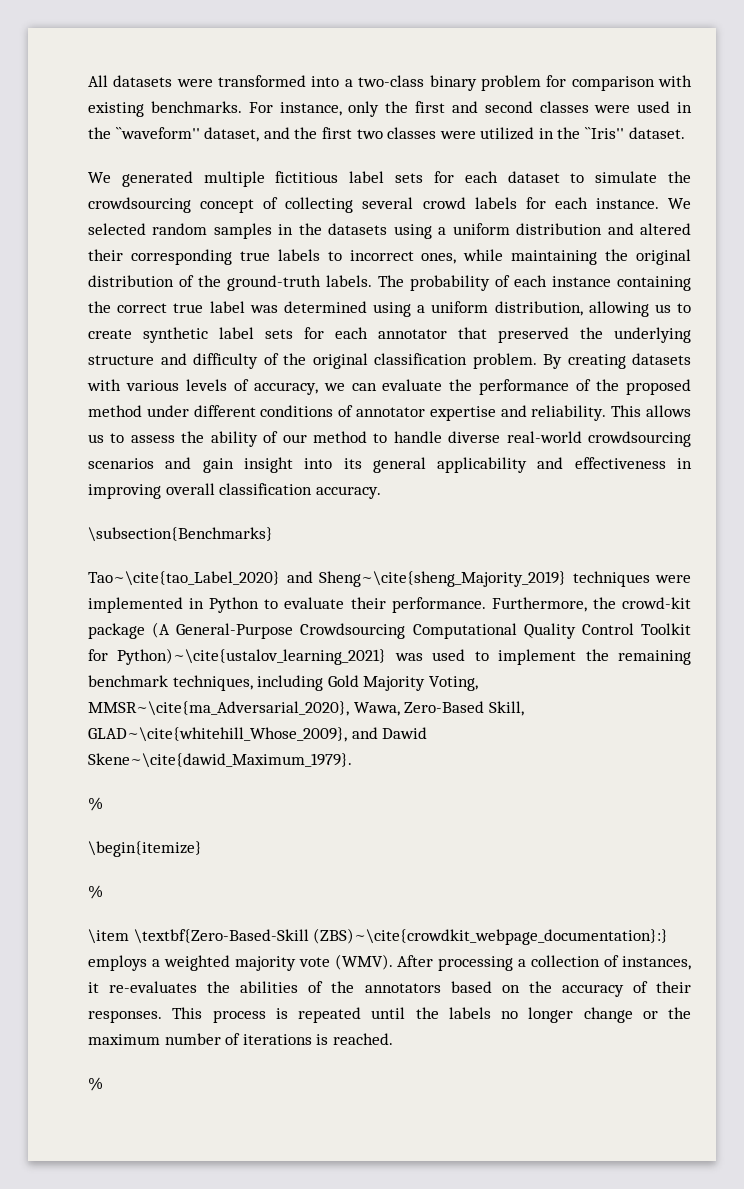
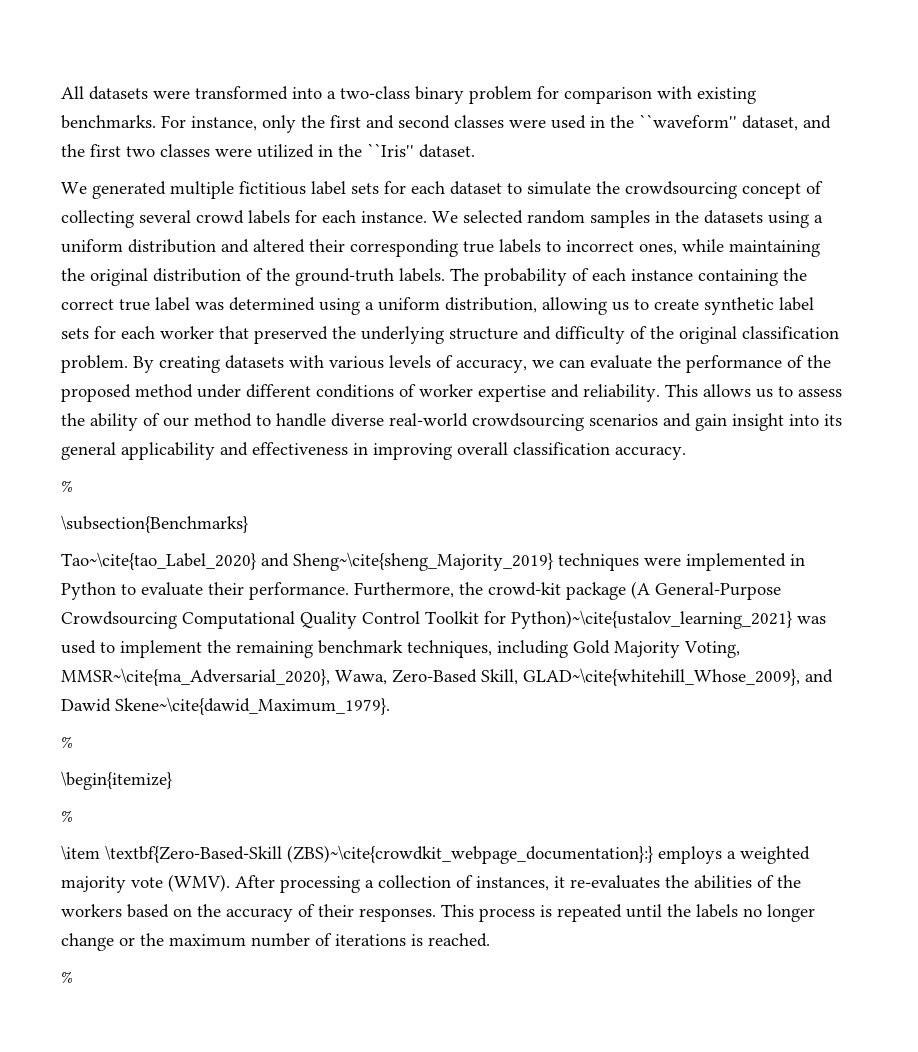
- The probability of each instance containing the correct true label was determined using a uniform distribution, allowing us to create synthetic label sets for each annotator that preserved the underlying structure and difficulty of the original classification problem.
+ The probability of each instance containing the correct true label was determined using a uniform distribution, allowing us to create synthetic label sets for each worker that preserved the underlying structure and difficulty of the original classification problem.
- By creating datasets with various levels of accuracy, we can evaluate the performance of the proposed method under different conditions of annotator expertise and reliability.
+ By creating datasets with various levels of accuracy, we can evaluate the performance of the proposed method under different conditions of worker expertise and reliability.
  This allows us to assess the ability of our method to handle diverse real-world crowdsourcing scenarios and gain insight into its general applicability and effectiveness in improving overall classification accuracy.
+ %
- After processing a collection of instances, it re-evaluates the abilities of the annotators based on the accuracy of their responses.
+ After processing a collection of instances, it re-evaluates the abilities of the workers based on the accuracy of their responses.

